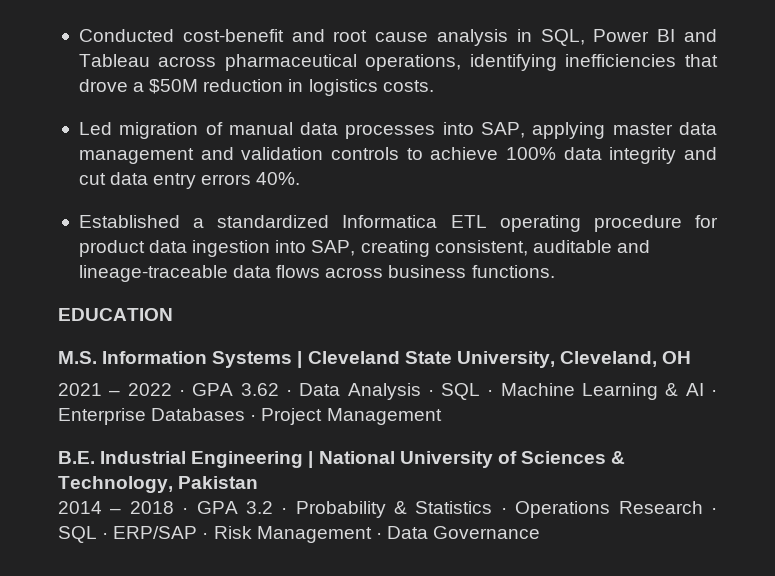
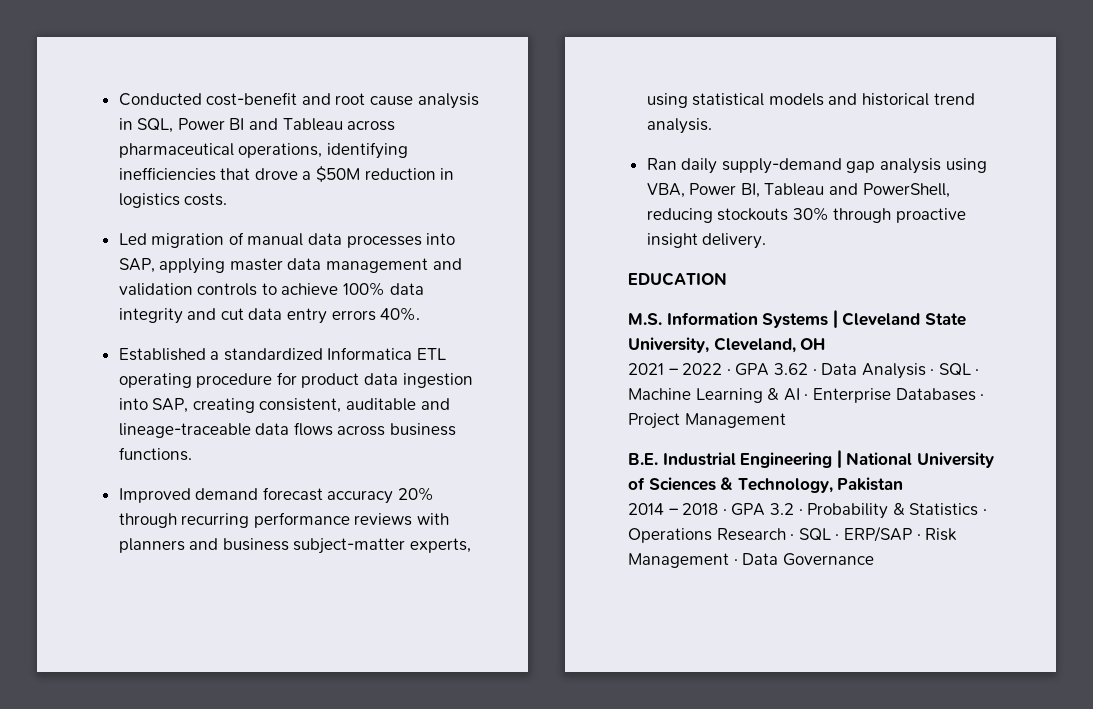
+ Improved demand forecast accuracy 20% through recurring performance reviews with planners and business subject-matter experts, using statistical models and historical trend analysis.
+ Ran daily supply-demand gap analysis using VBA, Power BI, Tableau and PowerShell, reducing stockouts 30% through proactive insight delivery.

